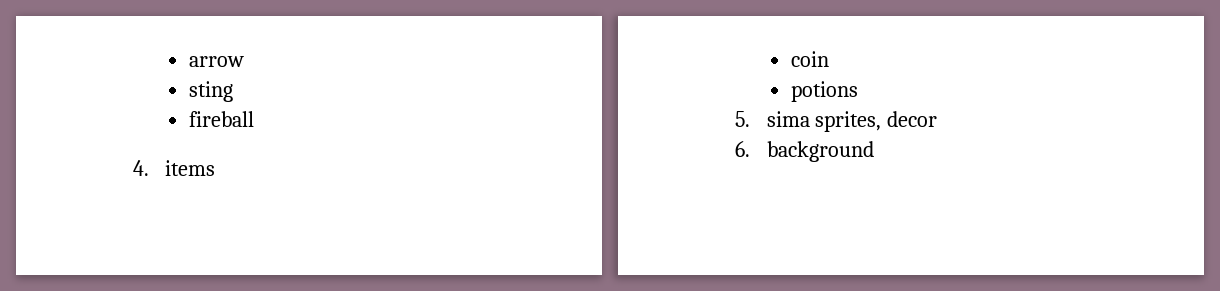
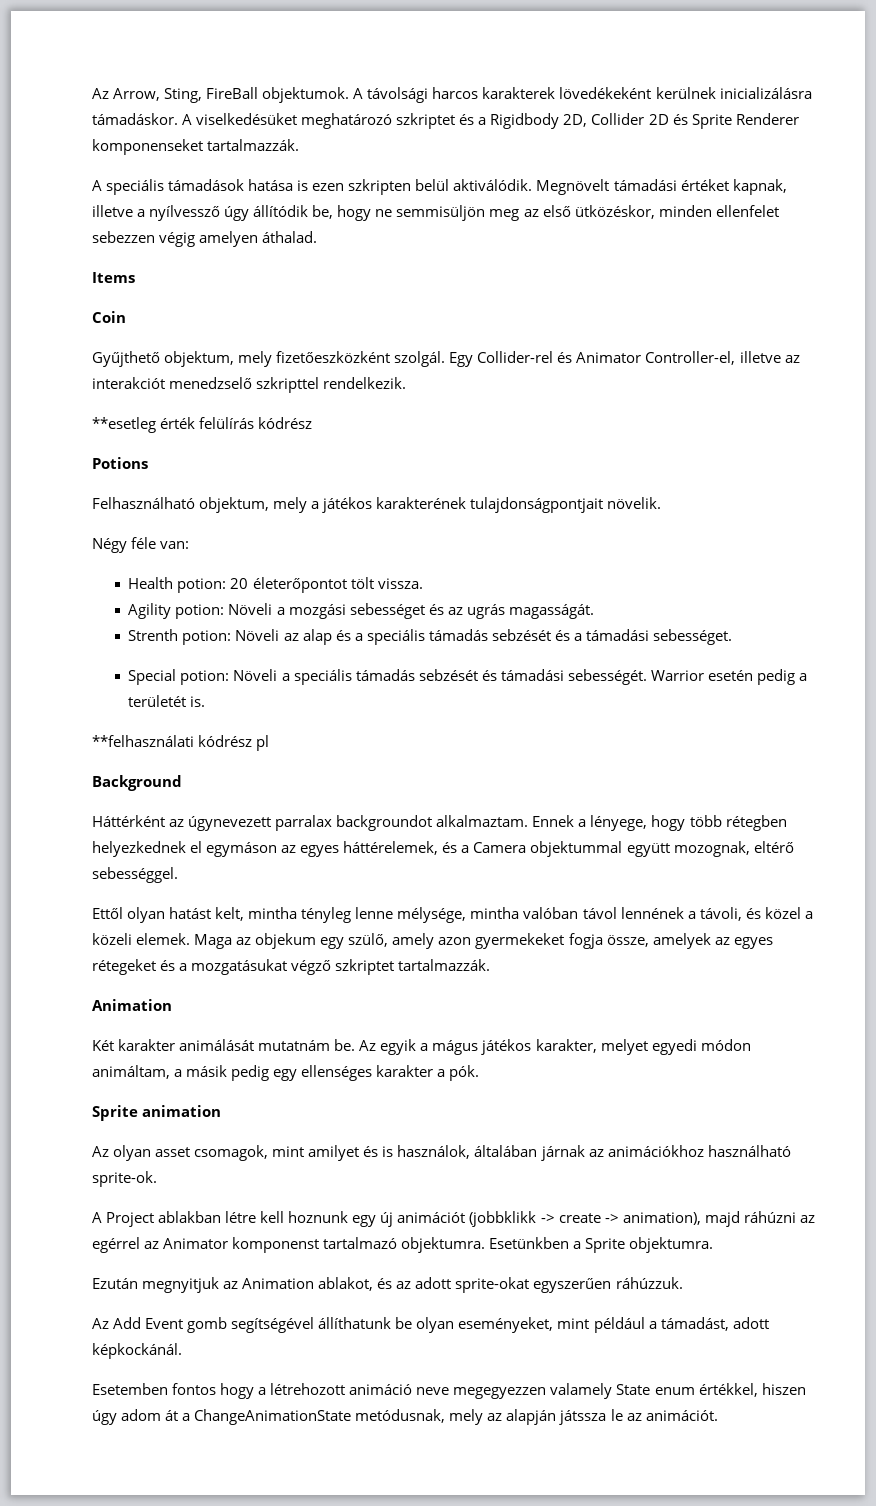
- arrow
- sting
- fireball
- 4. items
- coin
- potions
- 5. sima sprites, decor
- 6. background
+ Az Arrow, Sting, FireBall objektumok. A távolsági harcos karakterek lövedékeként kerülnek inicializálásra támadáskor. A viselkedésüket meghatározó szkriptet és a Rigidbody 2D, Collider 2D és Sprite Renderer komponenseket tartalmazzák.
+ A speciális támadások hatása is ezen szkripten belül aktiválódik. Megnövelt támadási értéket kapnak, illetve a nyílvessző úgy állítódik be, hogy ne semmisüljön meg az első ütközéskor, minden ellenfelet sebezzen végig amelyen áthalad.
+ Items
+ Coin
+ Gyűjthető objektum, mely fizetőeszközként szolgál. Egy Collider-rel és Animator Controller-el, illetve az interakciót menedzselő szkripttel rendelkezik.
+ **esetleg érték felülírás kódrész
+ Potions
+ Felhasználható objektum, mely a játékos karakterének tulajdonságpontjait növelik.
+ Négy féle van:
+ Health potion: 20 életerőpontot tölt vissza.
+ Agility potion: Növeli a mozgási sebességet és az ugrás magasságát.
+ Strenth potion: Növeli az alap és a speciális támadás sebzését és a támadási sebességet.
+ Special potion: Növeli a speciális támadás sebzését és támadási sebességét. Warrior esetén pedig a területét is.
+ **felhasználati kódrész pl
+ Background
+ Háttérként az úgynevezett parralax backgroundot alkalmaztam. Ennek a lényege, hogy több rétegben helyezkednek el egymáson az egyes háttérelemek, és a Camera objektummal együtt mozognak, eltérő sebességgel.
+ Ettől olyan hatást kelt, mintha tényleg lenne mélysége, mintha valóban távol lennének a távoli, és közel a közeli elemek. Maga az objekum egy szülő, amely azon gyermekeket fogja össze, amelyek az egyes rétegeket és a mozgatásukat végző szkriptet tartalmazzák.
+ Animation
+ Két karakter animálását mutatnám be. Az egyik a mágus játékos karakter, melyet egyedi módon animáltam, a másik pedig egy ellenséges karakter a pók.
+ Sprite animation
+ Az olyan asset csomagok, mint amilyet és is használok, általában járnak az animációkhoz használható sprite-ok.
+ A Project ablakban létre kell hoznunk egy új animációt (jobbklikk -> create -> animation), majd ráhúzni az egérrel az Animator komponenst tartalmazó objektumra. Esetünkben a Sprite objektumra.
+ Ezután megnyitjuk az Animation ablakot, és az adott sprite-okat egyszerűen ráhúzzuk.
+ Az Add Event gomb segítségével állíthatunk be olyan eseményeket, mint például a támadást, adott képkockánál.
+ Esetemben fontos hogy a létrehozott animáció neve megegyezzen valamely State enum értékkel, hiszen úgy adom át a ChangeAnimationState metódusnak, mely az alapján játssza le az animációt.

